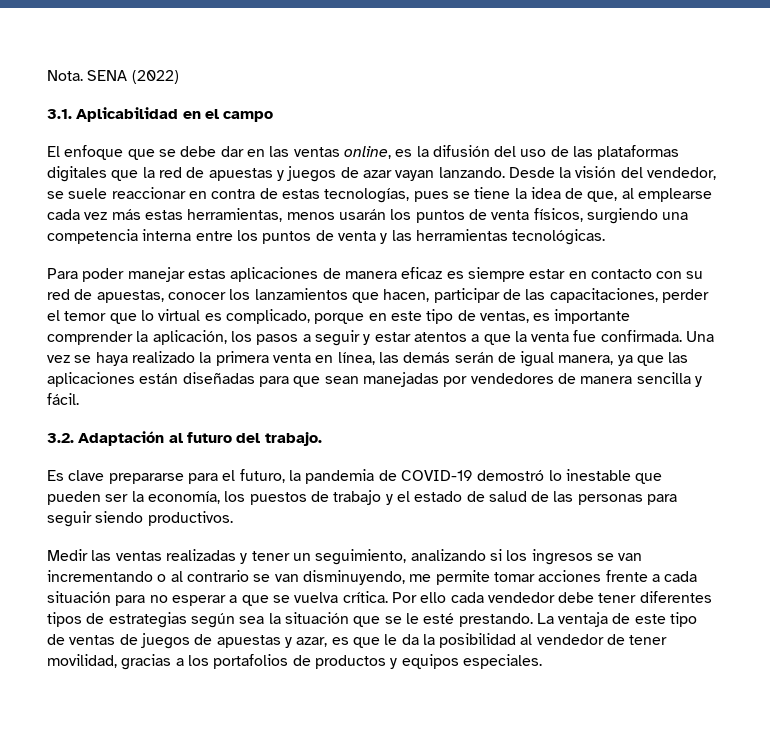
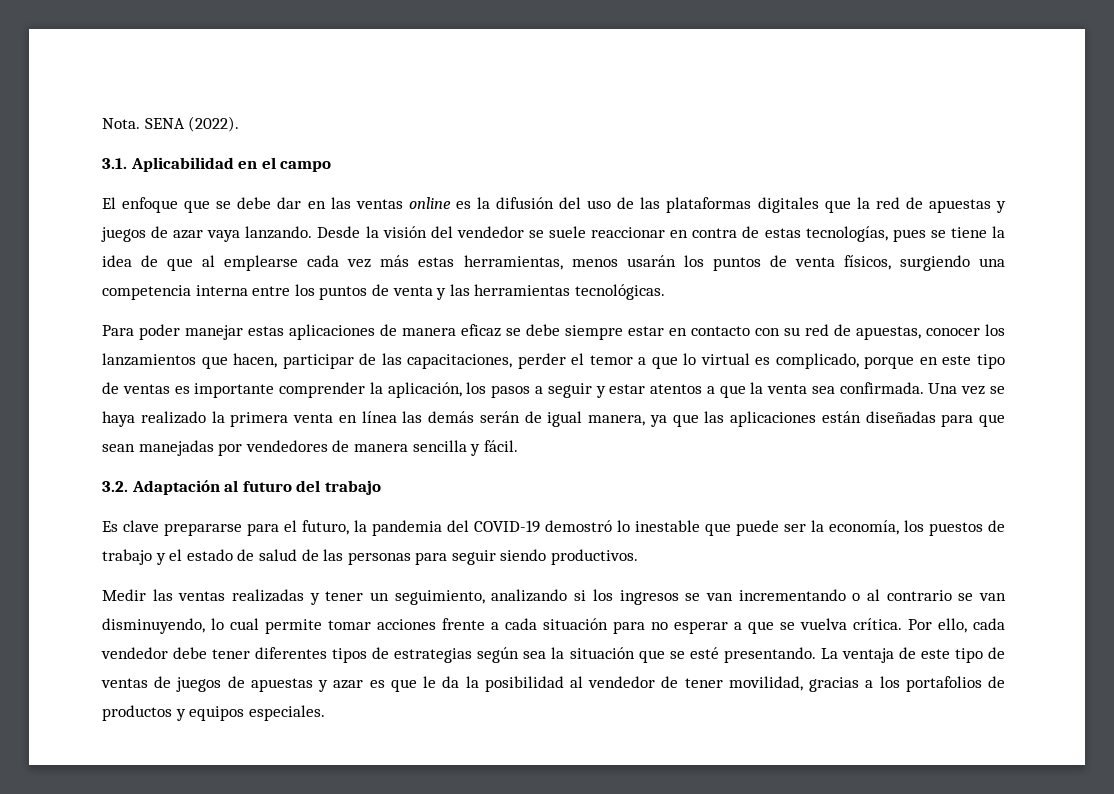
- SENA (2022)
+ SENA (2022).
- El enfoque que se debe dar en las ventas online, es la difusión del uso de las plataformas digitales que la red de apuestas y juegos de azar vayan lanzando.
+ El enfoque que se debe dar en las ventas online es la difusión del uso de las plataformas digitales que la red de apuestas y juegos de azar vaya lanzando.
- Desde la visión del vendedor, se suele reaccionar en contra de estas tecnologías, pues se tiene la idea de que, al emplearse cada vez más estas herramientas, menos usarán los puntos de venta físicos, surgiendo una competencia interna entre los puntos de venta y las herramientas tecnológicas.
+ Desde la visión del vendedor se suele reaccionar en contra de estas tecnologías, pues se tiene la idea de que al emplearse cada vez más estas herramientas, menos usarán los puntos de venta físicos, surgiendo una competencia interna entre los puntos de venta y las herramientas tecnológicas.
- Para poder manejar estas aplicaciones de manera eficaz es siempre estar en contacto con su red de apuestas, conocer los lanzamientos que hacen, participar de las capacitaciones, perder el temor que lo virtual es complicado, porque en este tipo de ventas, es importante comprender la aplicación, los pasos a seguir y estar atentos a que la venta fue confirmada.
+ Para poder manejar estas aplicaciones de manera eficaz se debe siempre estar en contacto con su red de apuestas, conocer los lanzamientos que hacen, participar de las capacitaciones, perder el temor a que lo virtual es complicado, porque en este tipo de ventas es importante comprender la aplicación, los pasos a seguir y estar atentos a que la venta sea confirmada.
- Una vez se haya realizado la primera venta en línea, las demás serán de igual manera, ya que las aplicaciones están diseñadas para que sean manejadas por vendedores de manera sencilla y fácil.
+ Una vez se haya realizado la primera venta en línea las demás serán de igual manera, ya que las aplicaciones están diseñadas para que sean manejadas por vendedores de manera sencilla y fácil.
- 3.2. Adaptación al futuro del trabajo.
+ 3.2. Adaptación al futuro del trabajo
- Es clave prepararse para el futuro, la pandemia de COVID-19 demostró lo inestable que pueden ser la economía, los puestos de trabajo y el estado de salud de las personas para seguir siendo productivos.
+ Es clave prepararse para el futuro, la pandemia del COVID-19 demostró lo inestable que puede ser la economía, los puestos de trabajo y el estado de salud de las personas para seguir siendo productivos.
- Medir las ventas realizadas y tener un seguimiento, analizando si los ingresos se van incrementando o al contrario se van disminuyendo, me permite tomar acciones frente a cada situación para no esperar a que se vuelva crítica.
+ Medir las ventas realizadas y tener un seguimiento, analizando si los ingresos se van incrementando o al contrario se van disminuyendo, lo cual permite tomar acciones frente a cada situación para no esperar a que se vuelva crítica.
- Por ello cada vendedor debe tener diferentes tipos de estrategias según sea la situación que se le esté prestando.
+ Por ello, cada vendedor debe tener diferentes tipos de estrategias según sea la situación que se esté presentando.
- La ventaja de este tipo de ventas de juegos de apuestas y azar, es que le da la posibilidad al vendedor de tener movilidad, gracias a los portafolios de productos y equipos especiales.
+ La ventaja de este tipo de ventas de juegos de apuestas y azar es que le da la posibilidad al vendedor de tener movilidad, gracias a los portafolios de productos y equipos especiales.

